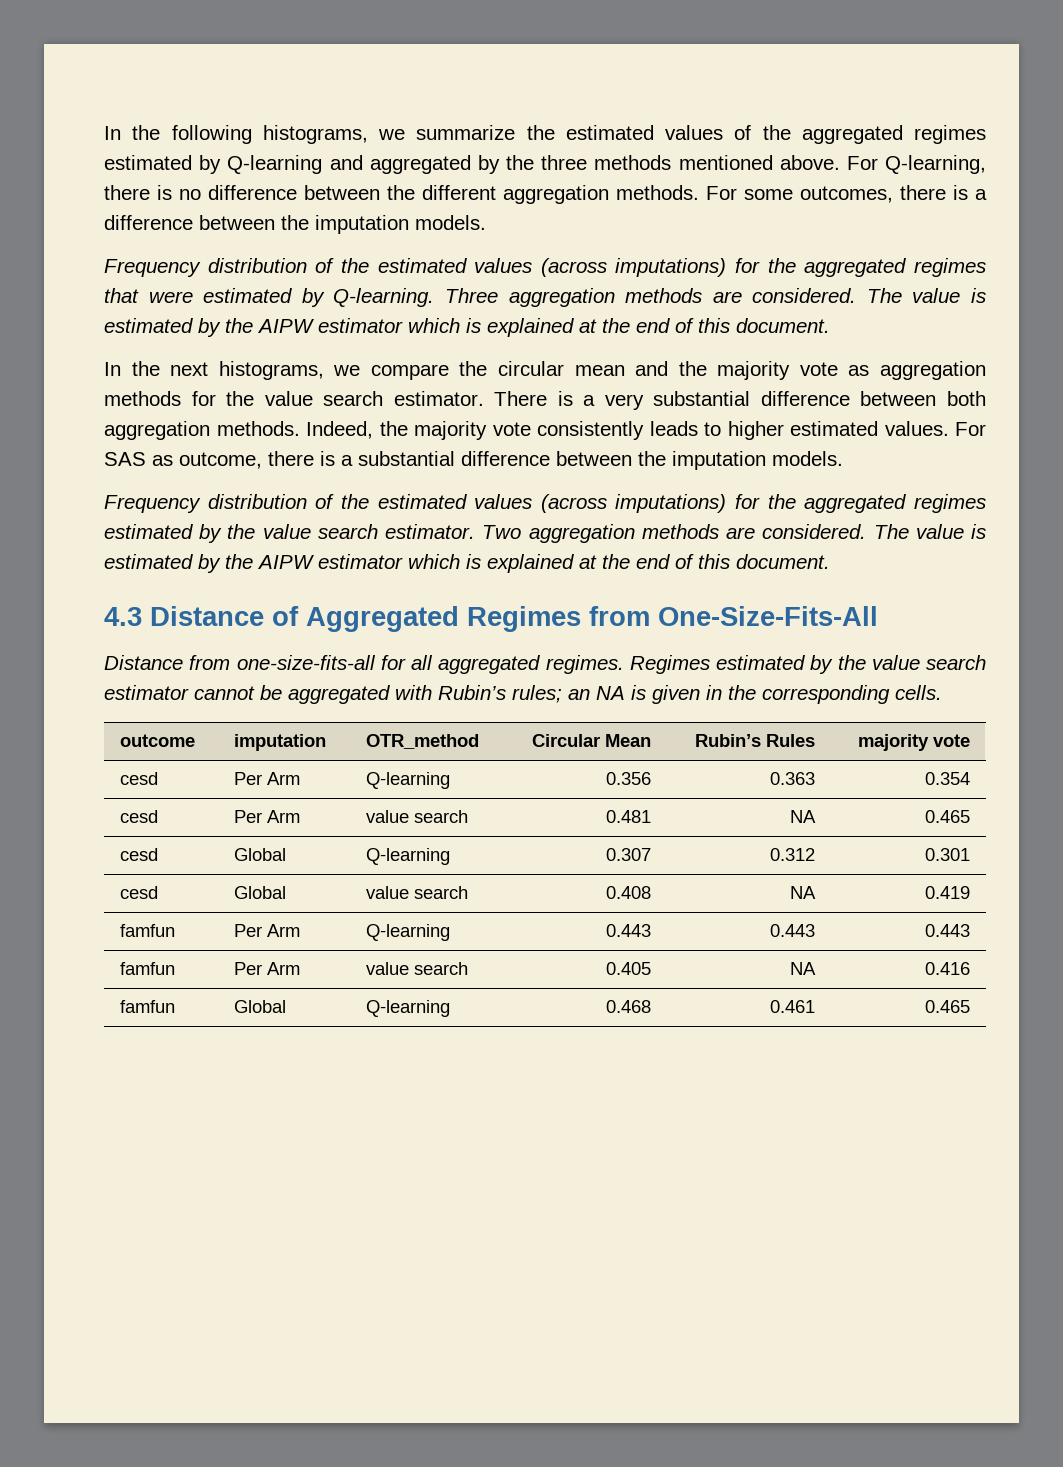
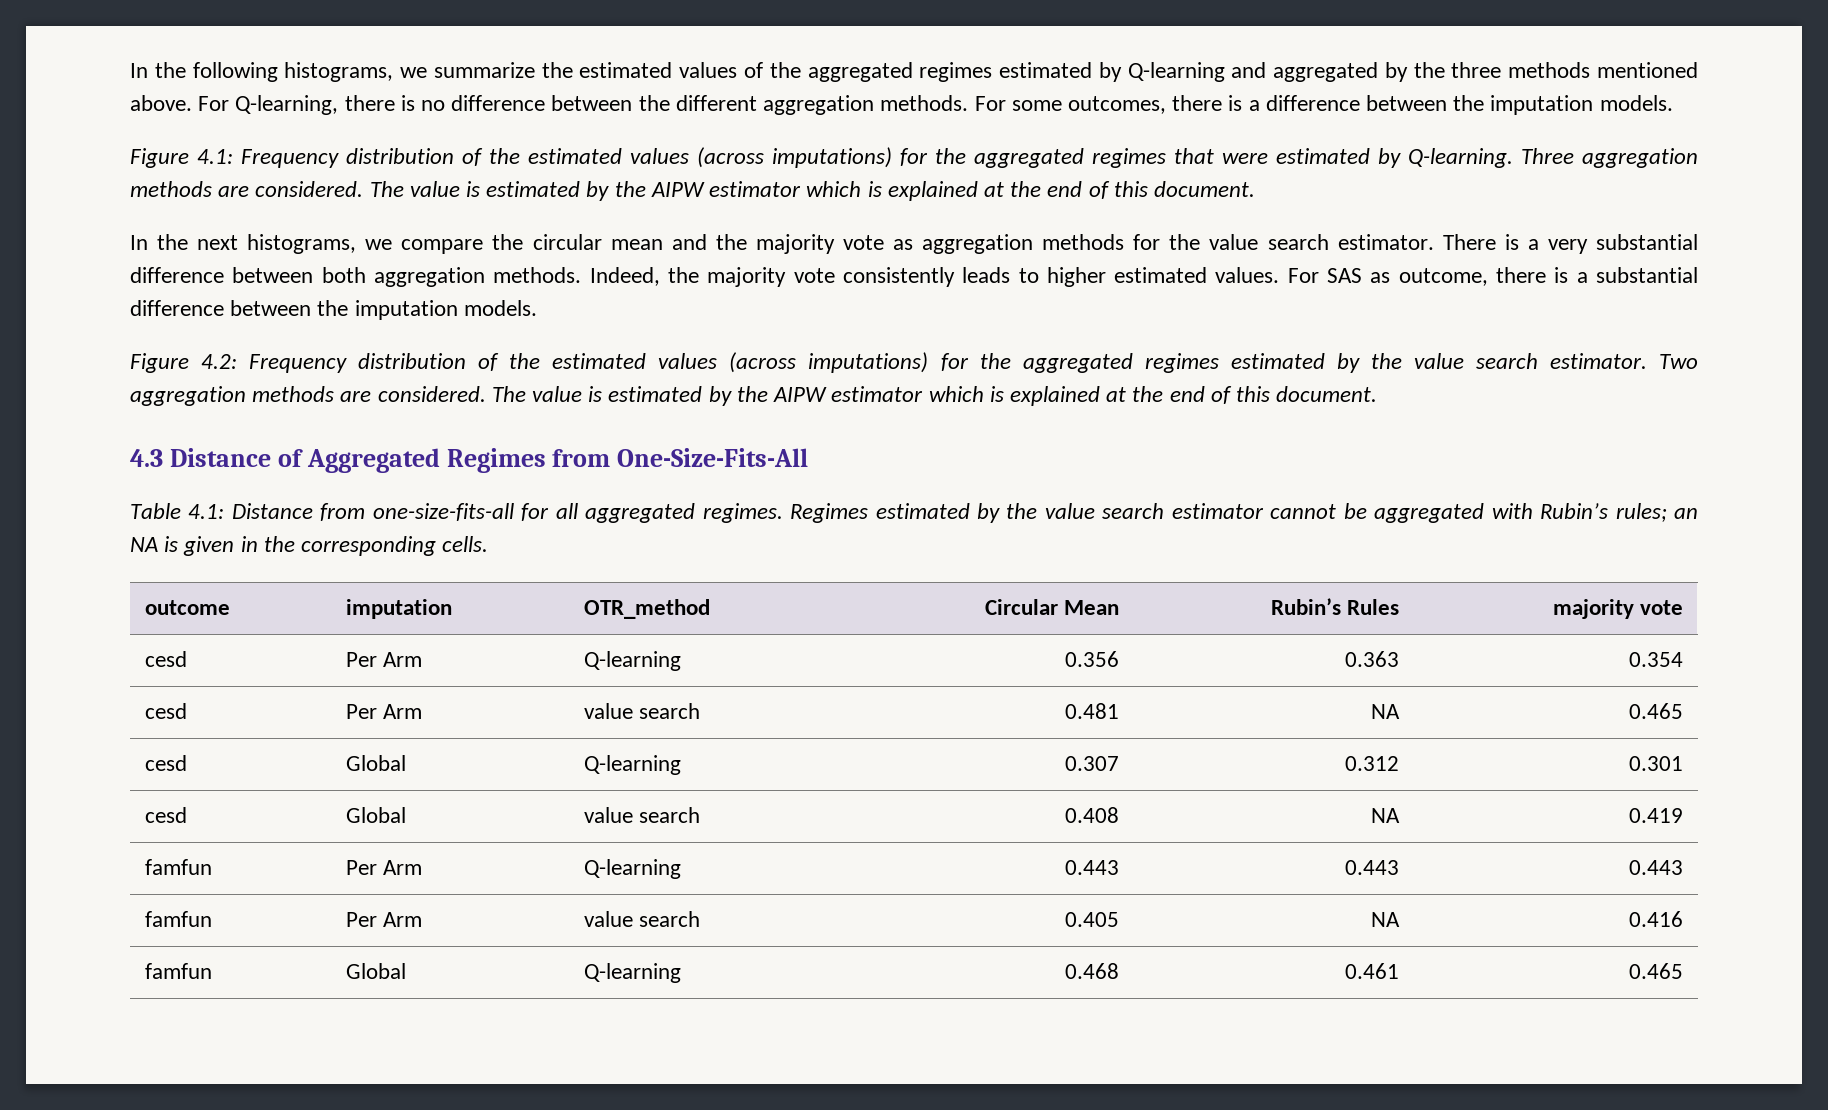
- Frequency distribution of the estimated values (across imputations) for the aggregated regimes that were estimated by Q-learning.
+ Figure 4.1: Frequency distribution of the estimated values (across imputations) for the aggregated regimes that were estimated by Q-learning.
- Frequency distribution of the estimated values (across imputations) for the aggregated regimes estimated by the value search estimator.
+ Figure 4.2: Frequency distribution of the estimated values (across imputations) for the aggregated regimes estimated by the value search estimator.
- Distance from one-size-fits-all for all aggregated regimes.
+ Table 4.1: Distance from one-size-fits-all for all aggregated regimes.

